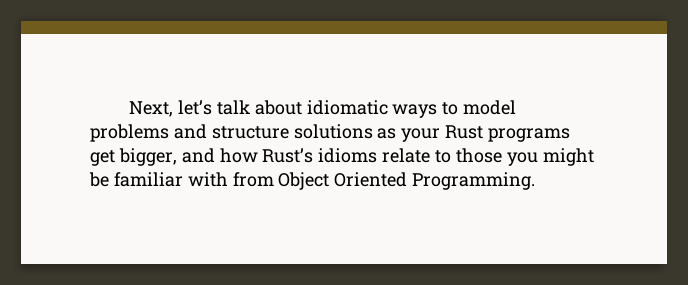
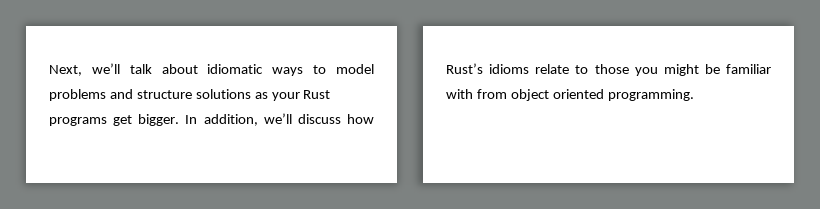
- Next, let’s talk about idiomatic ways to model problems and structure solutions as your Rust programs get bigger, and how Rust’s idioms relate to those you might be familiar with from Object Oriented Programming.
+ Next, we’ll talk about idiomatic ways to model problems and structure solutions as your Rust programs get bigger. In addition, we’ll discuss how Rust’s idioms relate to those you might be familiar with from object oriented programming.

